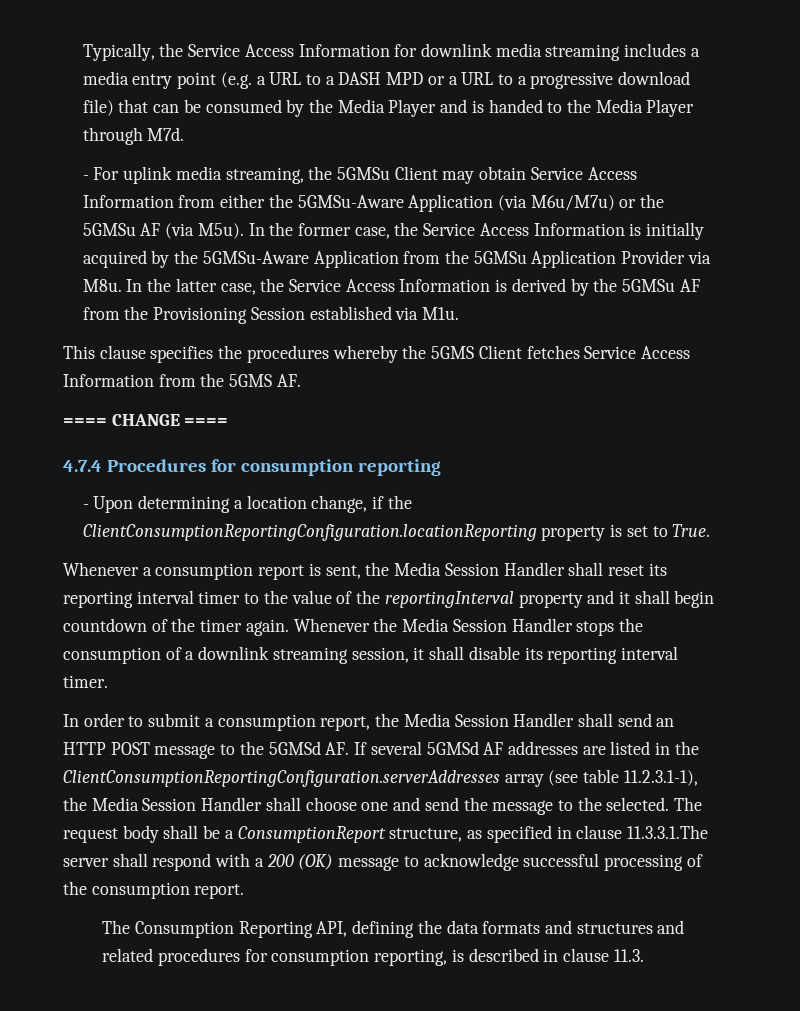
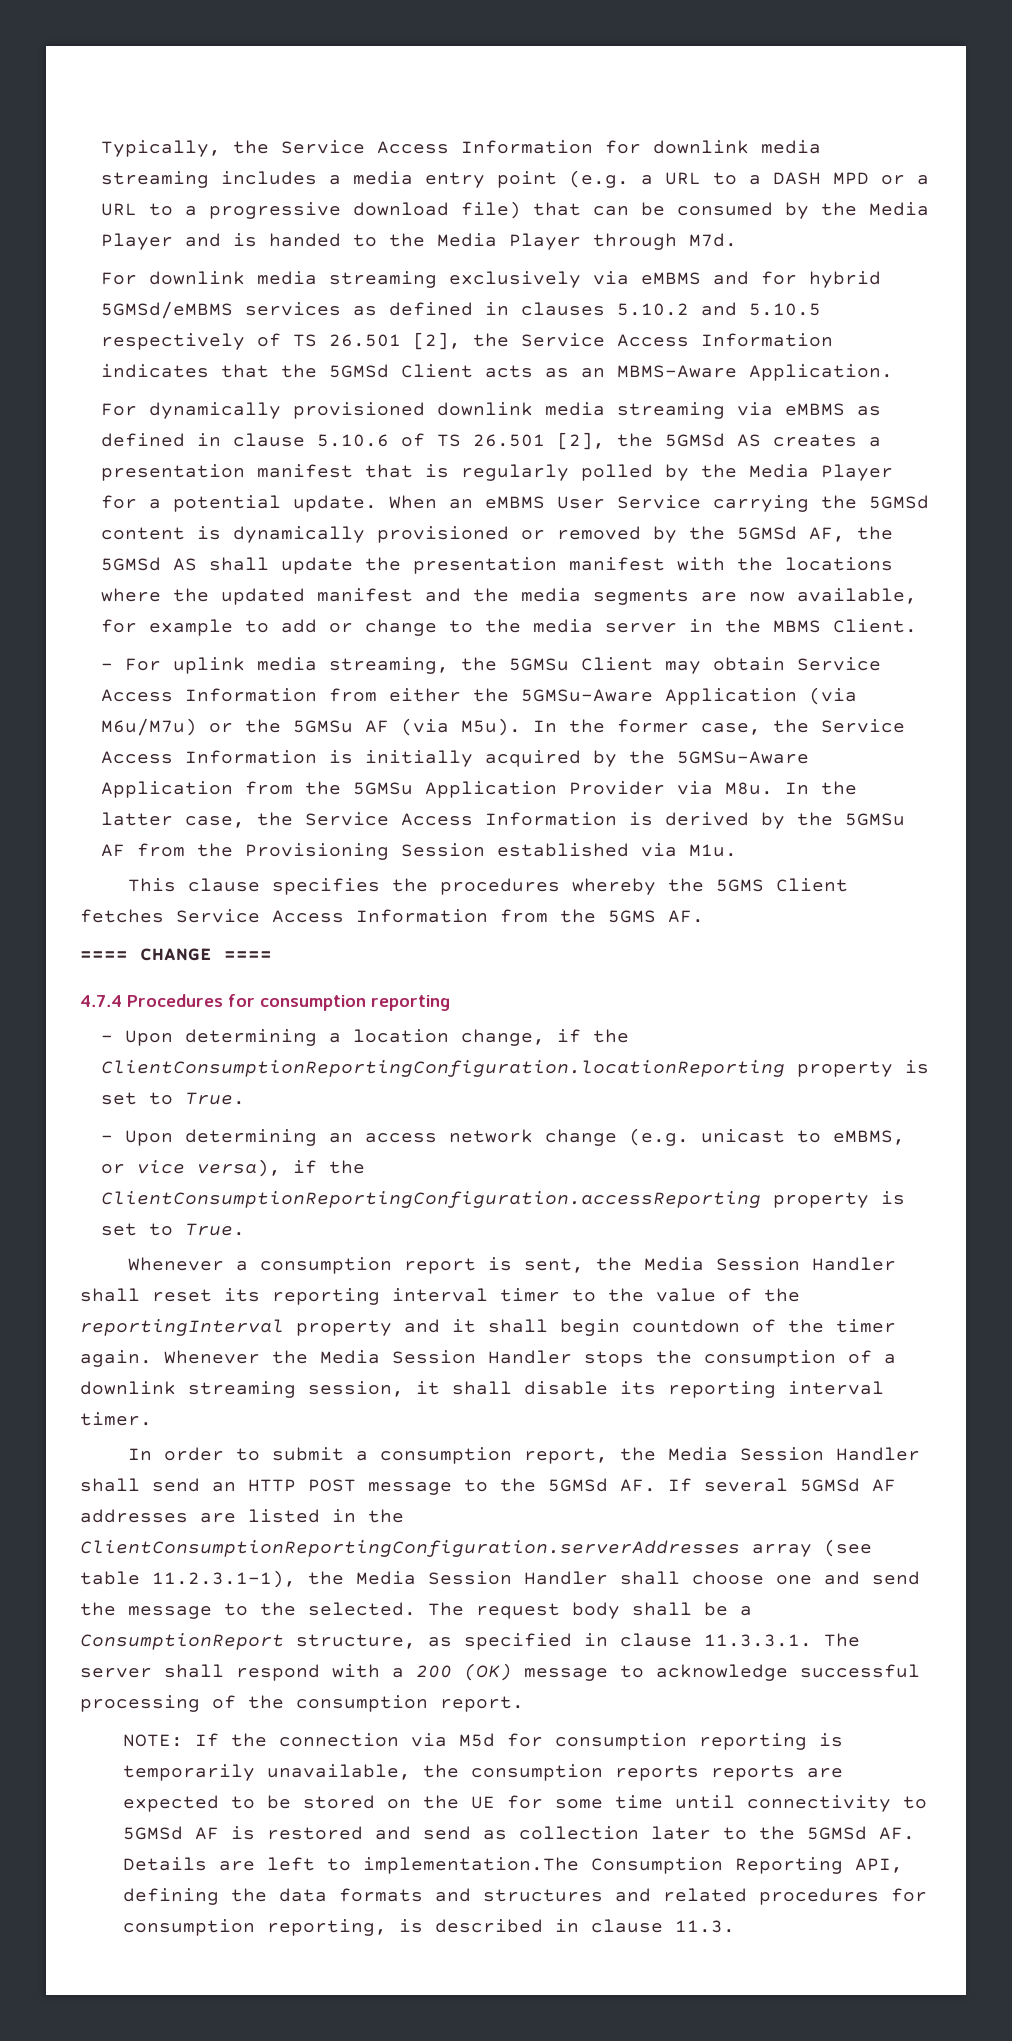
+ For downlink media streaming exclusively via eMBMS and for hybrid 5GMSd/eMBMS services as defined in clauses 5.10.2 and 5.10.5 respectively of TS 26.501 [2], the Service Access Information indicates that the 5GMSd Client acts as an MBMS-Aware Application.
+ For dynamically provisioned downlink media streaming via eMBMS as defined in clause 5.10.6 of TS 26.501 [2], the 5GMSd AS creates a presentation manifest that is regularly polled by the Media Player for a potential update. When an eMBMS User Service carrying the 5GMSd content is dynamically provisioned or removed by the 5GMSd AF, the 5GMSd AS shall update the presentation manifest with the locations where the updated manifest and the media segments are now available, for example to add or change to the media server in the MBMS Client.
+ - Upon determining an access network change (e.g. unicast to eMBMS, or vice versa), if the ClientConsumptionReportingConfiguration.accessReporting property is set to True.
- The request body shall be a ConsumptionReport structure, as specified in clause 11.3.3.1.The server shall respond with a 200 (OK) message to acknowledge successful processing of the consumption report.
+ The request body shall be a ConsumptionReport structure, as specified in clause 11.3.3.1. The server shall respond with a 200 (OK) message to acknowledge successful processing of the consumption report.
- The Consumption Reporting API, defining the data formats and structures and related procedures for consumption reporting, is described in clause 11.3.
+ NOTE: If the connection via M5d for consumption reporting is temporarily unavailable, the consumption reports reports are expected to be stored on the UE for some time until connectivity to 5GMSd AF is restored and send as collection later to the 5GMSd AF. Details are left to implementation.The Consumption Reporting API, defining the data formats and structures and related procedures for consumption reporting, is described in clause 11.3.

